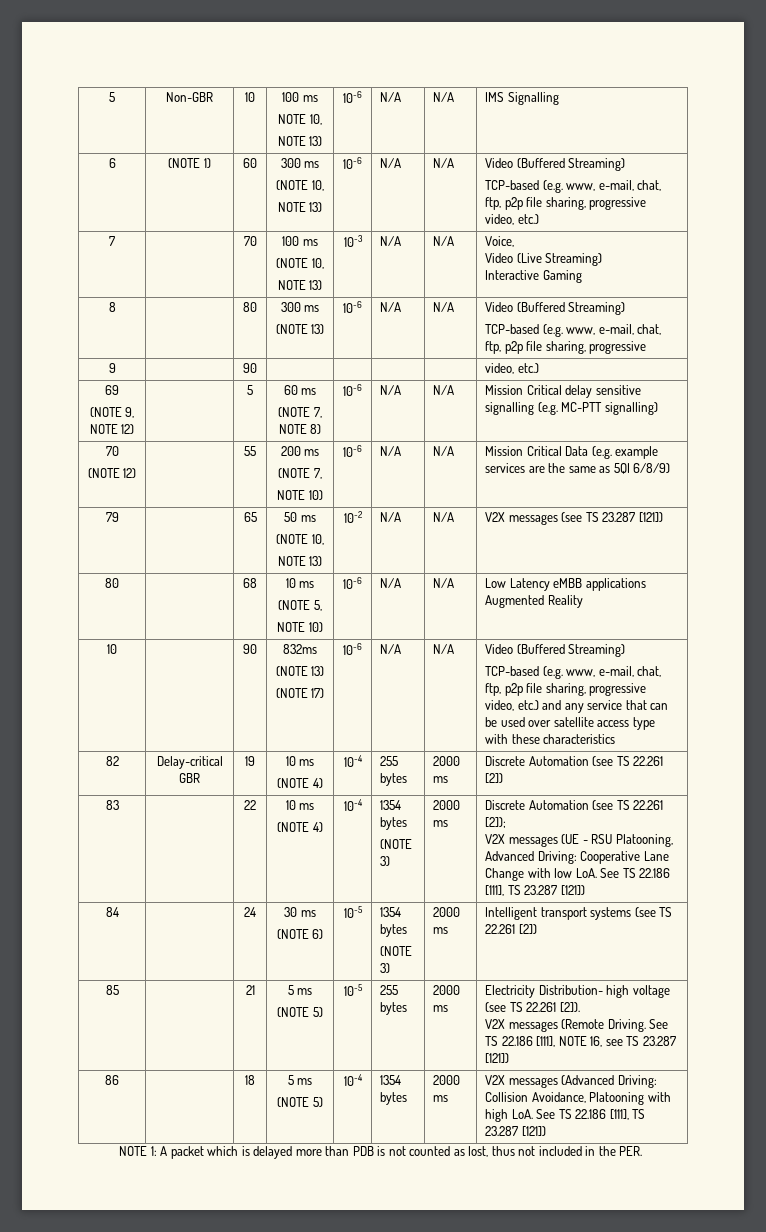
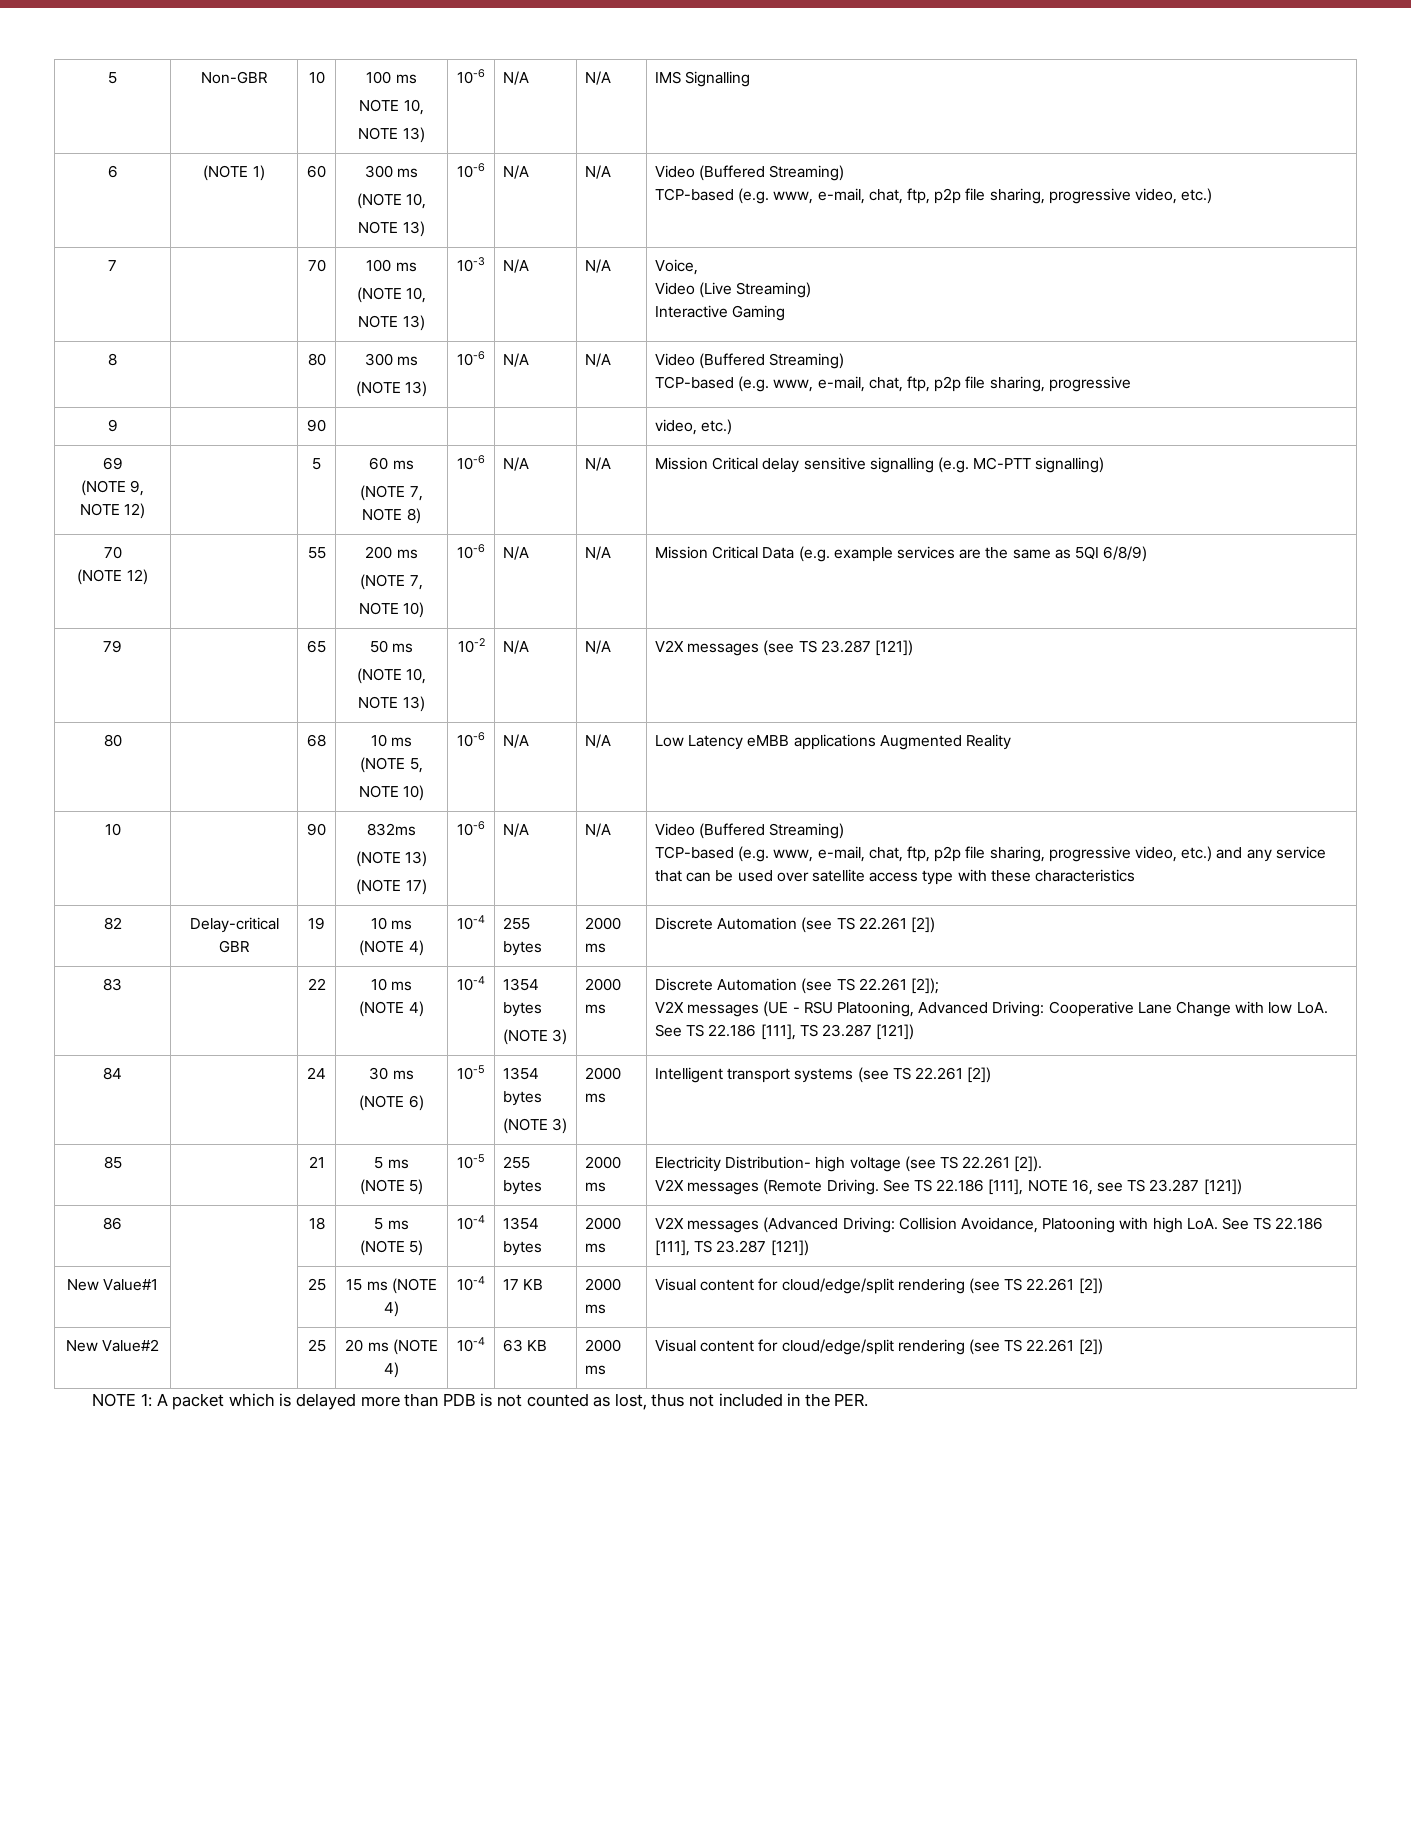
+ New Value#1 | | 25 | 15 ms (NOTE 4) | 10-4 | 17 KB | 2000 ms | Visual content for cloud/edge/split rendering (see TS 22.261 [2])
+ New Value#2 | | 25 | 20 ms (NOTE 4) | 10-4 | 63 KB | 2000 ms | Visual content for cloud/edge/split rendering (see TS 22.261 [2])

